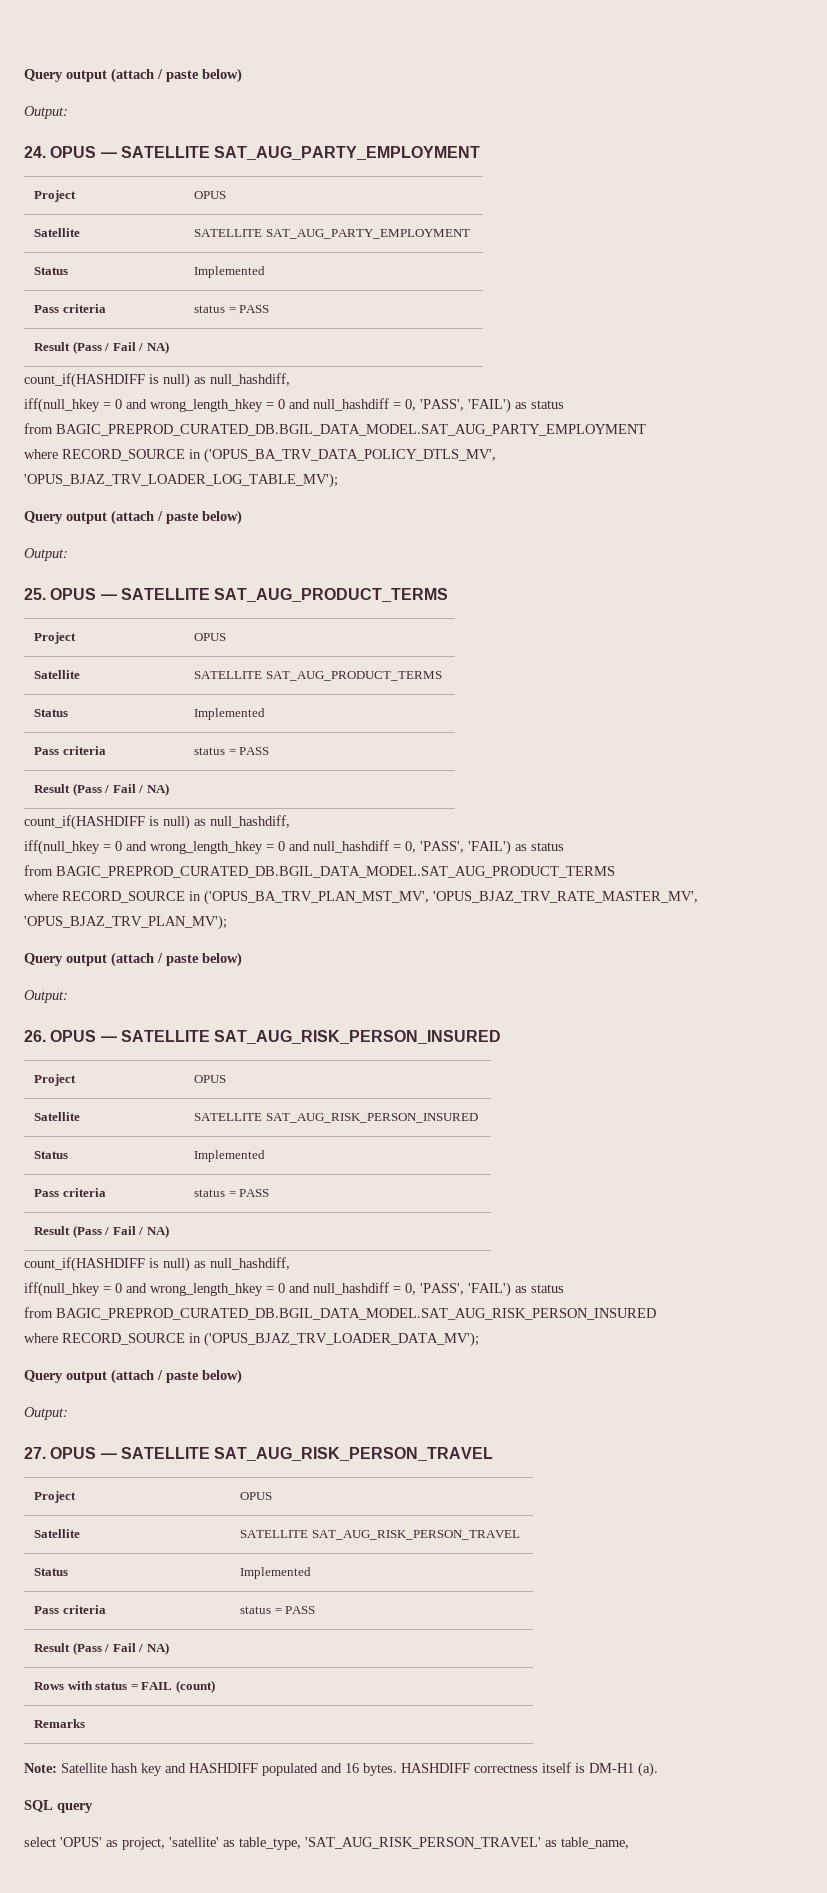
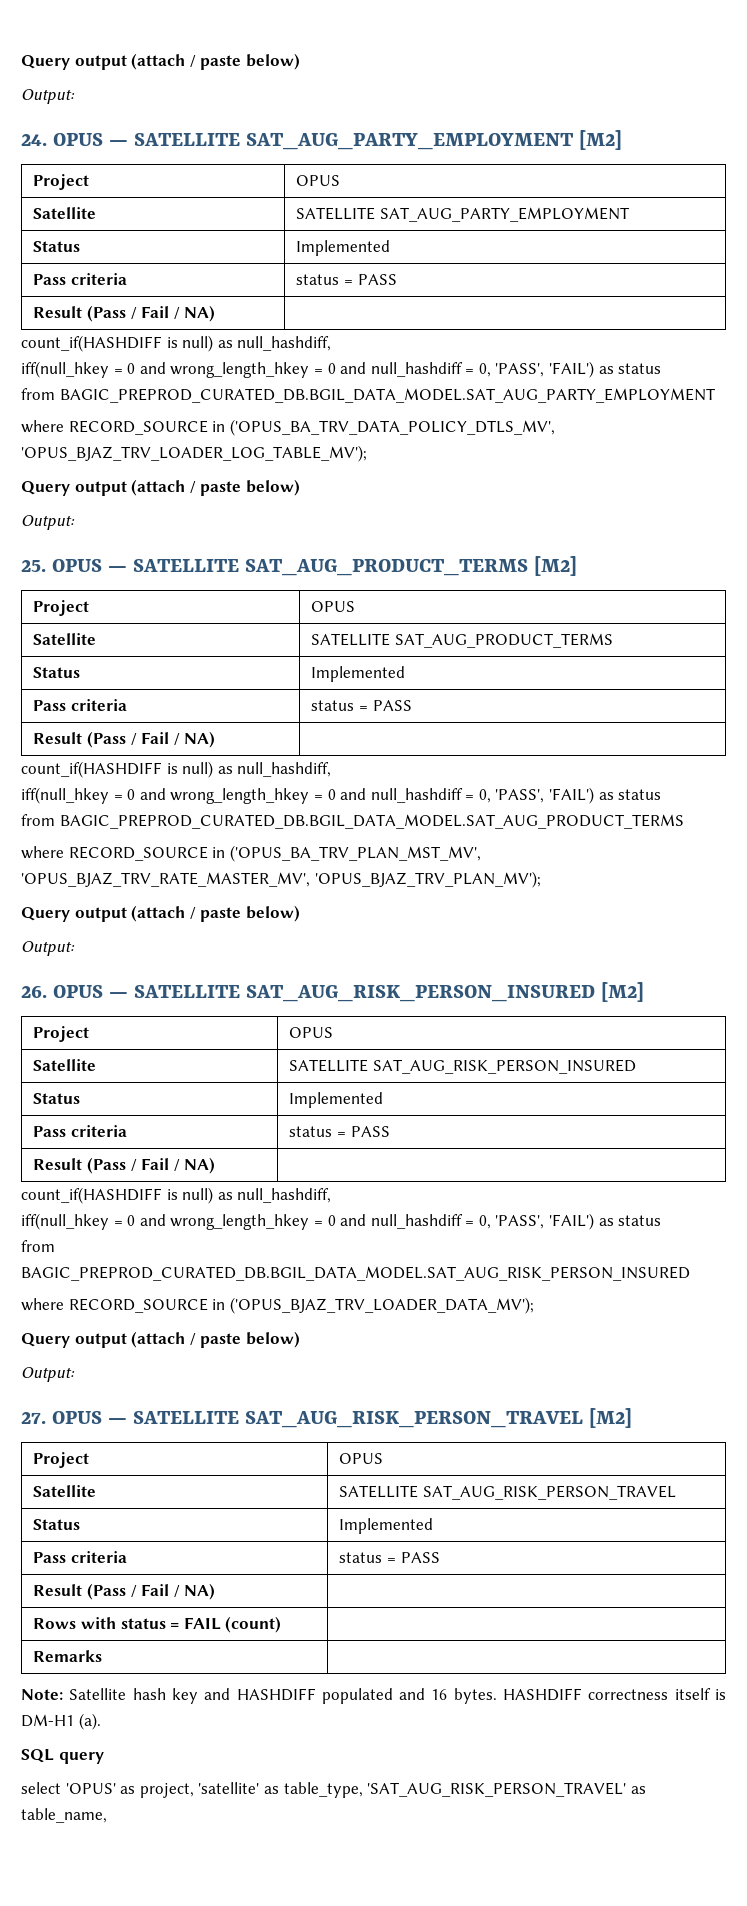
- 24. OPUS — SATELLITE SAT_AUG_PARTY_EMPLOYMENT
+ 24. OPUS — SATELLITE SAT_AUG_PARTY_EMPLOYMENT [M2]
- 25. OPUS — SATELLITE SAT_AUG_PRODUCT_TERMS
+ 25. OPUS — SATELLITE SAT_AUG_PRODUCT_TERMS [M2]
- 26. OPUS — SATELLITE SAT_AUG_RISK_PERSON_INSURED
+ 26. OPUS — SATELLITE SAT_AUG_RISK_PERSON_INSURED [M2]
- 27. OPUS — SATELLITE SAT_AUG_RISK_PERSON_TRAVEL
+ 27. OPUS — SATELLITE SAT_AUG_RISK_PERSON_TRAVEL [M2]

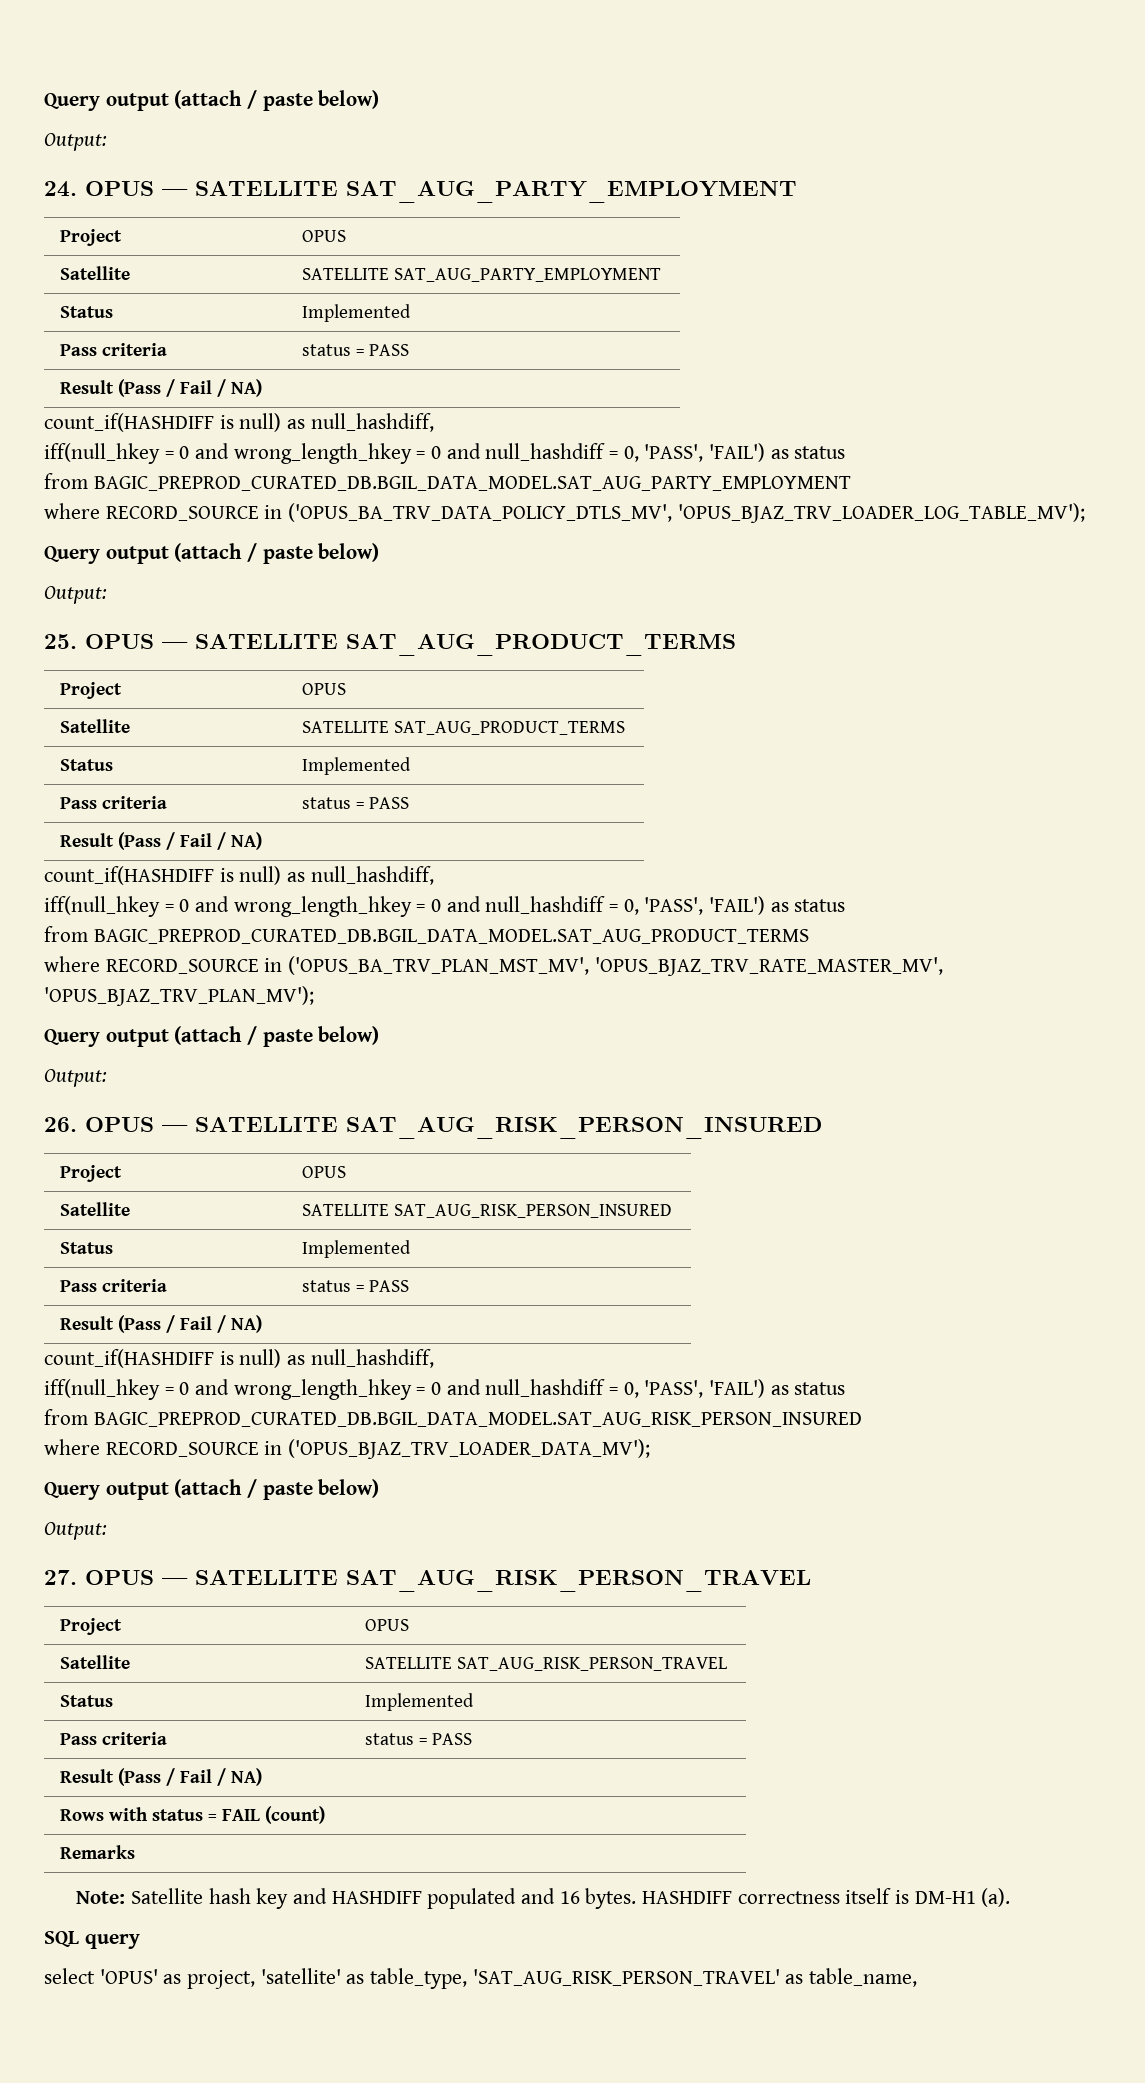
- 24. OPUS — SATELLITE SAT_AUG_PARTY_EMPLOYMENT [M2]
+ 24. OPUS — SATELLITE SAT_AUG_PARTY_EMPLOYMENT
- 25. OPUS — SATELLITE SAT_AUG_PRODUCT_TERMS [M2]
+ 25. OPUS — SATELLITE SAT_AUG_PRODUCT_TERMS
- 26. OPUS — SATELLITE SAT_AUG_RISK_PERSON_INSURED [M2]
+ 26. OPUS — SATELLITE SAT_AUG_RISK_PERSON_INSURED
- 27. OPUS — SATELLITE SAT_AUG_RISK_PERSON_TRAVEL [M2]
+ 27. OPUS — SATELLITE SAT_AUG_RISK_PERSON_TRAVEL

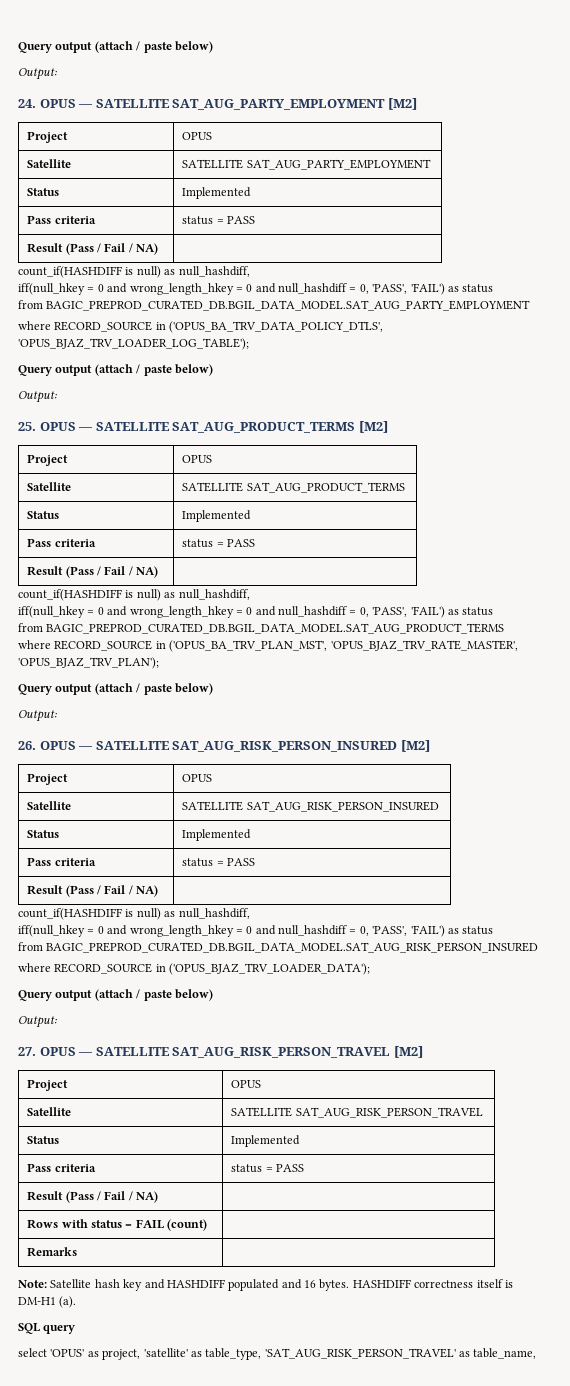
- 24. OPUS — SATELLITE SAT_AUG_PARTY_EMPLOYMENT
+ 24. OPUS — SATELLITE SAT_AUG_PARTY_EMPLOYMENT [M2]
- where RECORD_SOURCE in ('OPUS_BA_TRV_DATA_POLICY_DTLS_MV', 'OPUS_BJAZ_TRV_LOADER_LOG_TABLE_MV');
+ where RECORD_SOURCE in ('OPUS_BA_TRV_DATA_POLICY_DTLS', 'OPUS_BJAZ_TRV_LOADER_LOG_TABLE');
- 25. OPUS — SATELLITE SAT_AUG_PRODUCT_TERMS
+ 25. OPUS — SATELLITE SAT_AUG_PRODUCT_TERMS [M2]
- where RECORD_SOURCE in ('OPUS_BA_TRV_PLAN_MST_MV', 'OPUS_BJAZ_TRV_RATE_MASTER_MV', 'OPUS_BJAZ_TRV_PLAN_MV');
+ where RECORD_SOURCE in ('OPUS_BA_TRV_PLAN_MST', 'OPUS_BJAZ_TRV_RATE_MASTER', 'OPUS_BJAZ_TRV_PLAN');
- 26. OPUS — SATELLITE SAT_AUG_RISK_PERSON_INSURED
+ 26. OPUS — SATELLITE SAT_AUG_RISK_PERSON_INSURED [M2]
- where RECORD_SOURCE in ('OPUS_BJAZ_TRV_LOADER_DATA_MV');
+ where RECORD_SOURCE in ('OPUS_BJAZ_TRV_LOADER_DATA');
- 27. OPUS — SATELLITE SAT_AUG_RISK_PERSON_TRAVEL
+ 27. OPUS — SATELLITE SAT_AUG_RISK_PERSON_TRAVEL [M2]

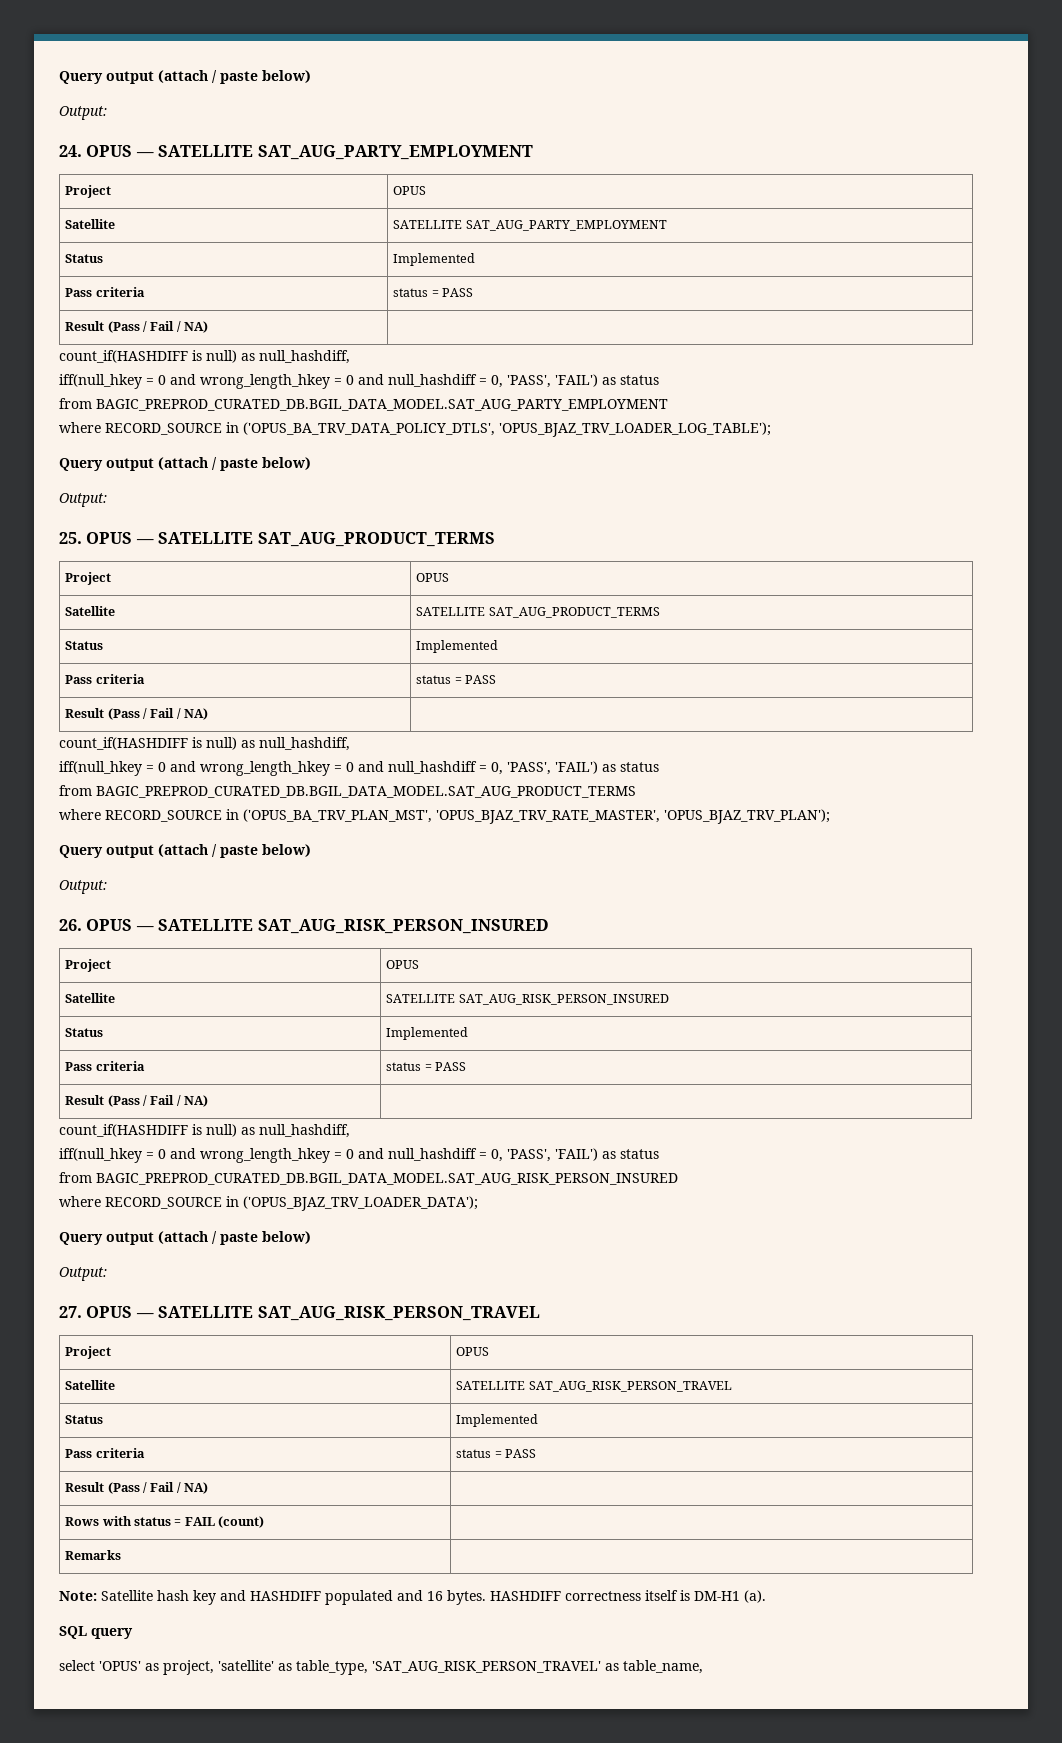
- 24. OPUS — SATELLITE SAT_AUG_PARTY_EMPLOYMENT [M2]
+ 24. OPUS — SATELLITE SAT_AUG_PARTY_EMPLOYMENT
- 25. OPUS — SATELLITE SAT_AUG_PRODUCT_TERMS [M2]
+ 25. OPUS — SATELLITE SAT_AUG_PRODUCT_TERMS
- 26. OPUS — SATELLITE SAT_AUG_RISK_PERSON_INSURED [M2]
+ 26. OPUS — SATELLITE SAT_AUG_RISK_PERSON_INSURED
- 27. OPUS — SATELLITE SAT_AUG_RISK_PERSON_TRAVEL [M2]
+ 27. OPUS — SATELLITE SAT_AUG_RISK_PERSON_TRAVEL

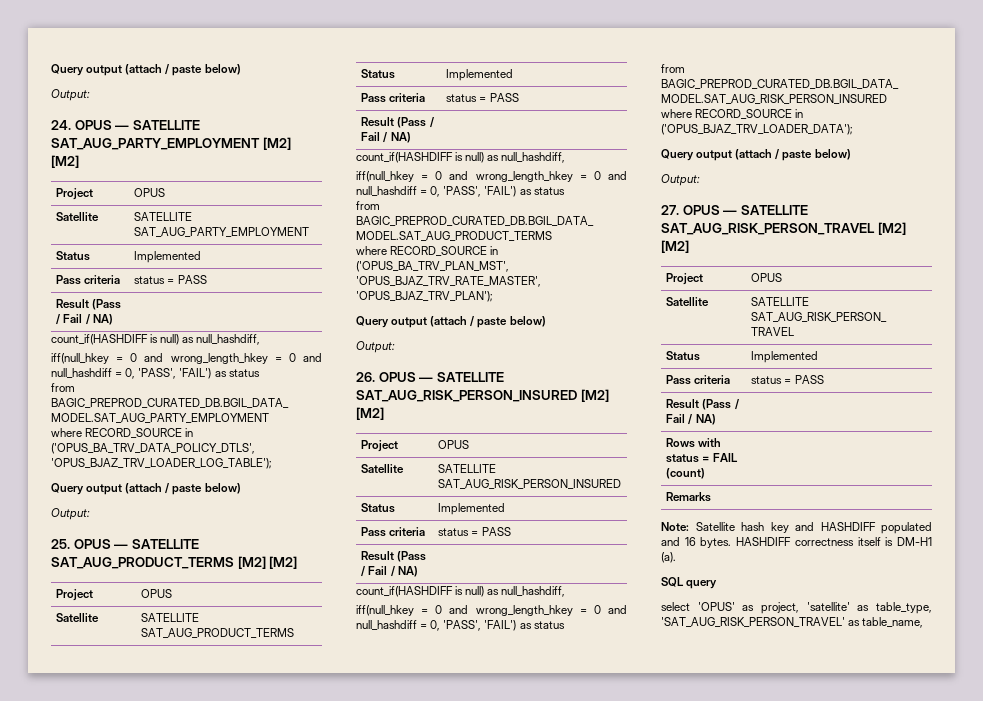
- 24. OPUS — SATELLITE SAT_AUG_PARTY_EMPLOYMENT
+ 24. OPUS — SATELLITE SAT_AUG_PARTY_EMPLOYMENT [M2] [M2]
- 25. OPUS — SATELLITE SAT_AUG_PRODUCT_TERMS
+ 25. OPUS — SATELLITE SAT_AUG_PRODUCT_TERMS [M2] [M2]
- 26. OPUS — SATELLITE SAT_AUG_RISK_PERSON_INSURED
+ 26. OPUS — SATELLITE SAT_AUG_RISK_PERSON_INSURED [M2] [M2]
- 27. OPUS — SATELLITE SAT_AUG_RISK_PERSON_TRAVEL
+ 27. OPUS — SATELLITE SAT_AUG_RISK_PERSON_TRAVEL [M2] [M2]

